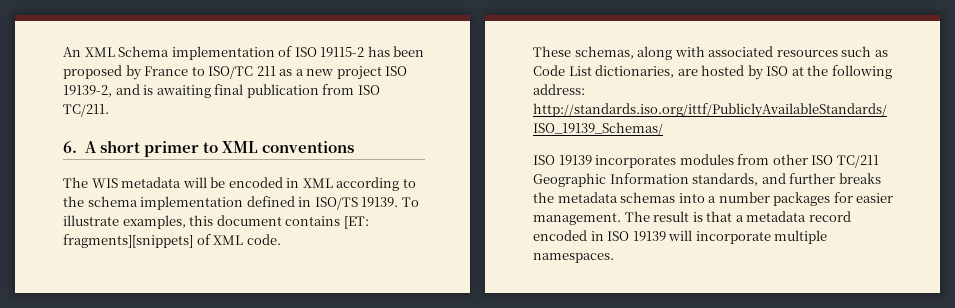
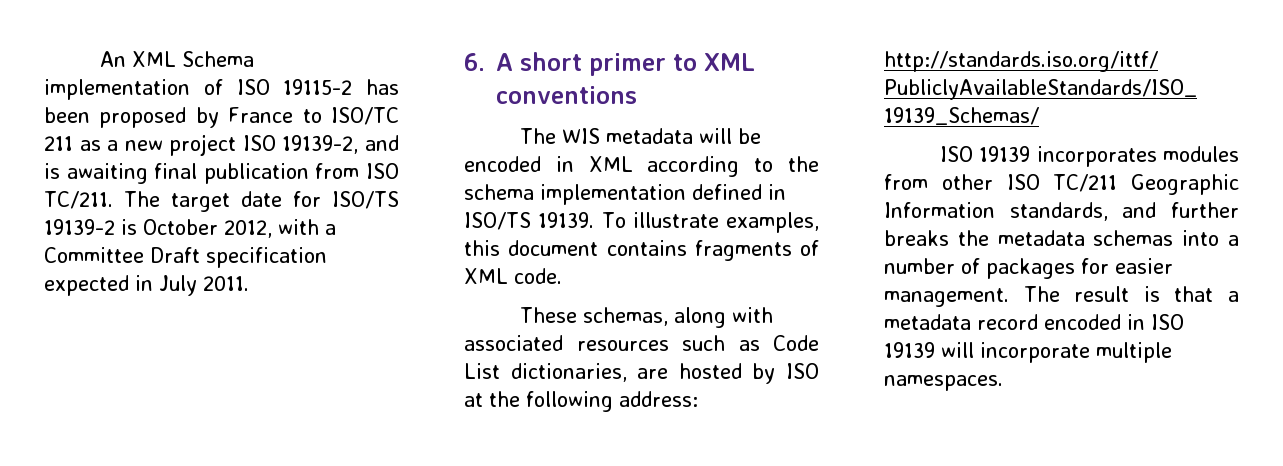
+ The target date for ISO/TS 19139-2 is October 2012, with a Committee Draft specification expected in July 2011.
- To illustrate examples, this document contains [ET: fragments][snippets] of XML code.
+ To illustrate examples, this document contains fragments of XML code.
- ISO 19139 incorporates modules from other ISO TC/211 Geographic Information standards, and further breaks the metadata schemas into a number packages for easier management.
+ ISO 19139 incorporates modules from other ISO TC/211 Geographic Information standards, and further breaks the metadata schemas into a number of packages for easier management.

